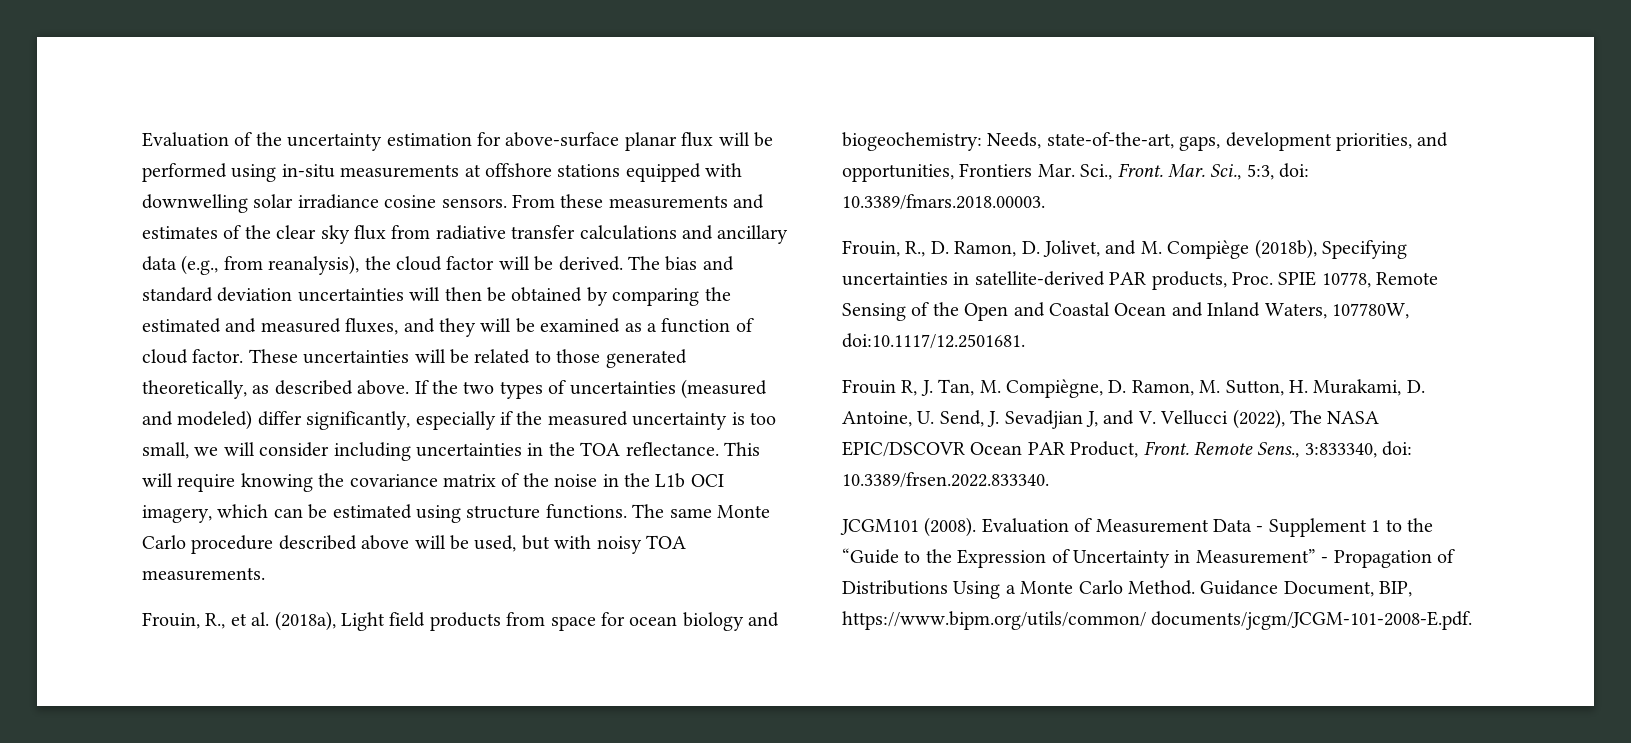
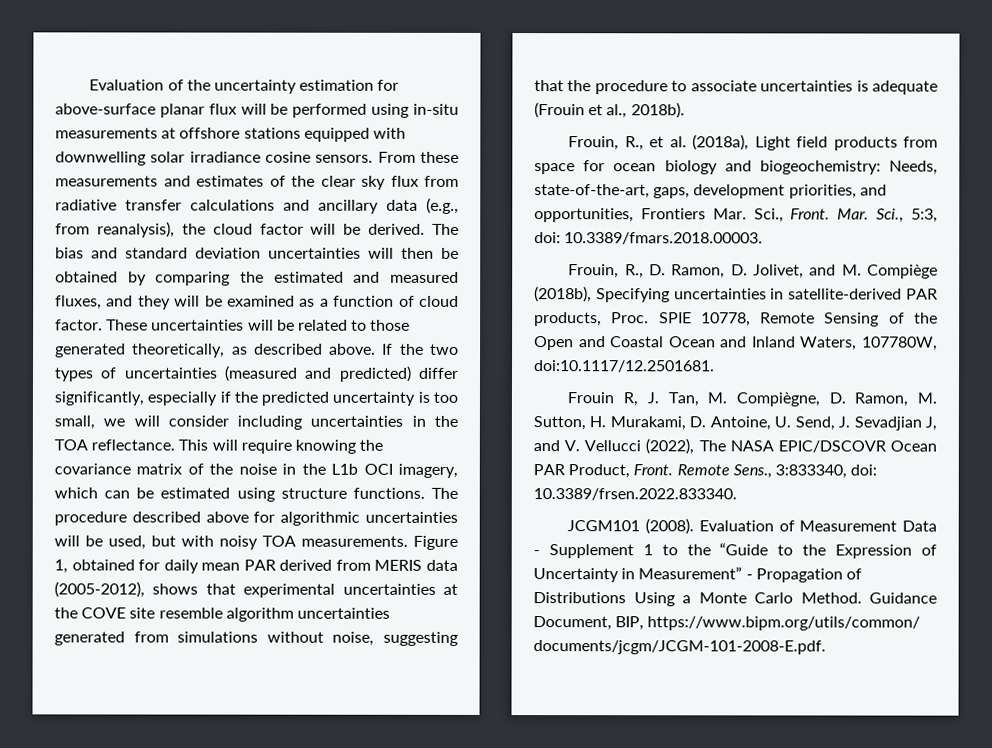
- If the two types of uncertainties (measured and modeled) differ significantly, especially if the measured uncertainty is too small, we will consider including uncertainties in the TOA reflectance.
+ If the two types of uncertainties (measured and predicted) differ significantly, especially if the predicted uncertainty is too small, we will consider including uncertainties in the TOA reflectance.
- The same Monte Carlo procedure described above will be used, but with noisy TOA measurements.
+ The procedure described above for algorithmic uncertainties will be used, but with noisy TOA measurements. Figure 1, obtained for daily mean PAR derived from MERIS data (2005-2012), shows that experimental uncertainties at the COVE site resemble algorithm uncertainties generated from simulations without noise, suggesting that the procedure to associate uncertainties is adequate (Frouin et al., 2018b).

